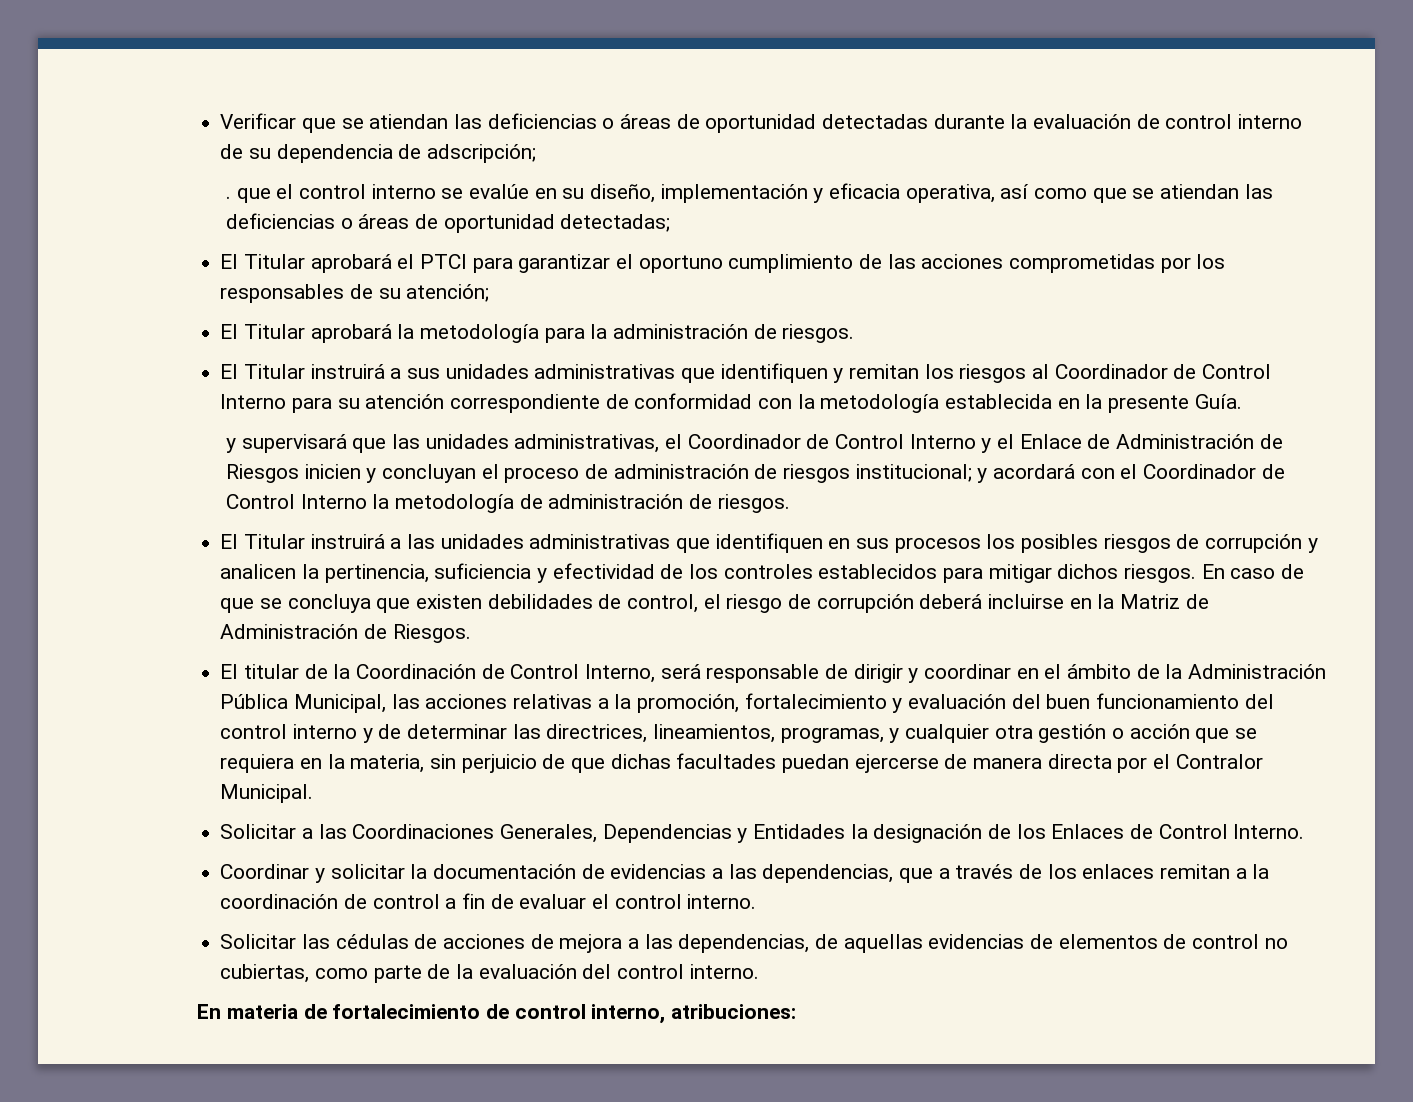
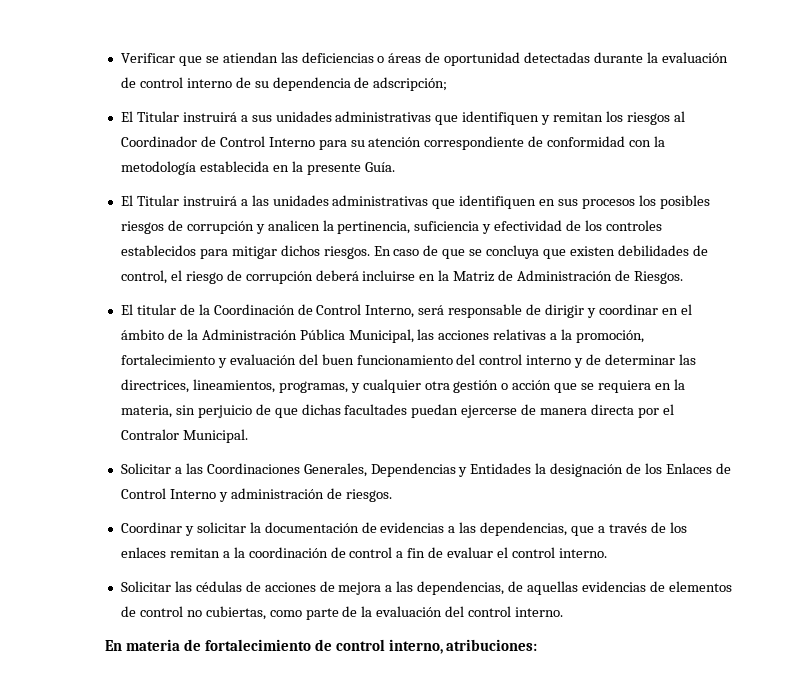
- . que el control interno se evalúe en su diseño, implementación y eficacia operativa, así como que se atiendan las deficiencias o áreas de oportunidad detectadas;
- El Titular aprobará el PTCI para garantizar el oportuno cumplimiento de las acciones comprometidas por los responsables de su atención;
- El Titular aprobará la metodología para la administración de riesgos.
- y supervisará que las unidades administrativas, el Coordinador de Control Interno y el Enlace de Administración de Riesgos inicien y concluyan el proceso de administración de riesgos institucional; y acordará con el Coordinador de Control Interno la metodología de administración de riesgos.
- Solicitar a las Coordinaciones Generales, Dependencias y Entidades la designación de los Enlaces de Control Interno.
+ Solicitar a las Coordinaciones Generales, Dependencias y Entidades la designación de los Enlaces de Control Interno y administración de riesgos.

